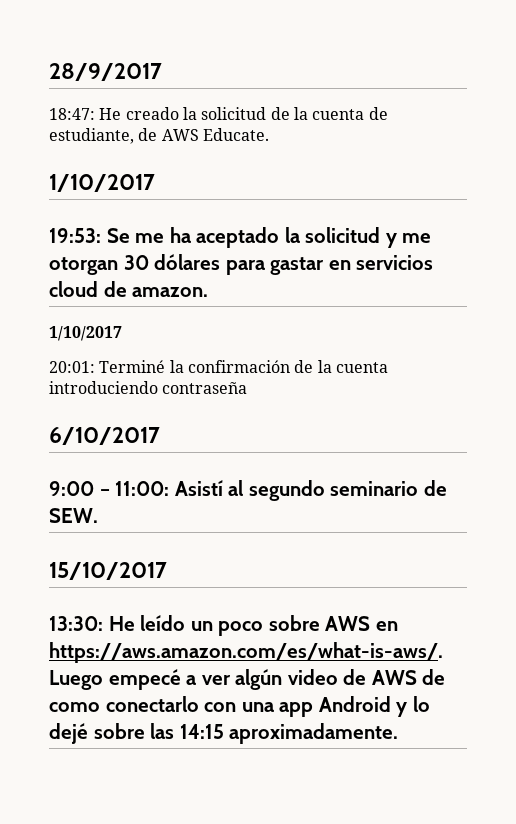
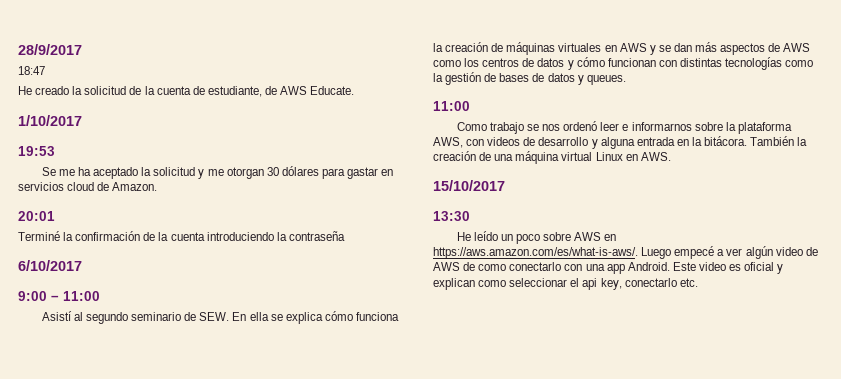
- 18:47: He creado la solicitud de la cuenta de estudiante, de AWS Educate.
+ 18:47
+ He creado la solicitud de la cuenta de estudiante, de AWS Educate.
- 19:53: Se me ha aceptado la solicitud y me otorgan 30 dólares para gastar en servicios cloud de amazon.
- 1/10/2017
- 20:01: Terminé la confirmación de la cuenta introduciendo contraseña
+ 19:53
+ Se me ha aceptado la solicitud y me otorgan 30 dólares para gastar en servicios cloud de Amazon.
+ 20:01
+ Terminé la confirmación de la cuenta introduciendo la contraseña
- 9:00 – 11:00: Asistí al segundo seminario de SEW.
+ 9:00 – 11:00
+ Asistí al segundo seminario de SEW. En ella se explica cómo funciona la creación de máquinas virtuales en AWS y se dan más aspectos de AWS como los centros de datos y cómo funcionan con distintas tecnologías como la gestión de bases de datos y queues.
+ 11:00
+ Como trabajo se nos ordenó leer e informarnos sobre la plataforma AWS, con videos de desarrollo y alguna entrada en la bitácora. También la creación de una máquina virtual Linux en AWS.
- 13:30: He leído un poco sobre AWS en https://aws.amazon.com/es/what-is-aws/. Luego empecé a ver algún video de AWS de como conectarlo con una app Android y lo dejé sobre las 14:15 aproximadamente.
+ 13:30
+ He leído un poco sobre AWS en https://aws.amazon.com/es/what-is-aws/. Luego empecé a ver algún video de AWS de como conectarlo con una app Android. Este video es oficial y explican como seleccionar el api key, conectarlo etc.

